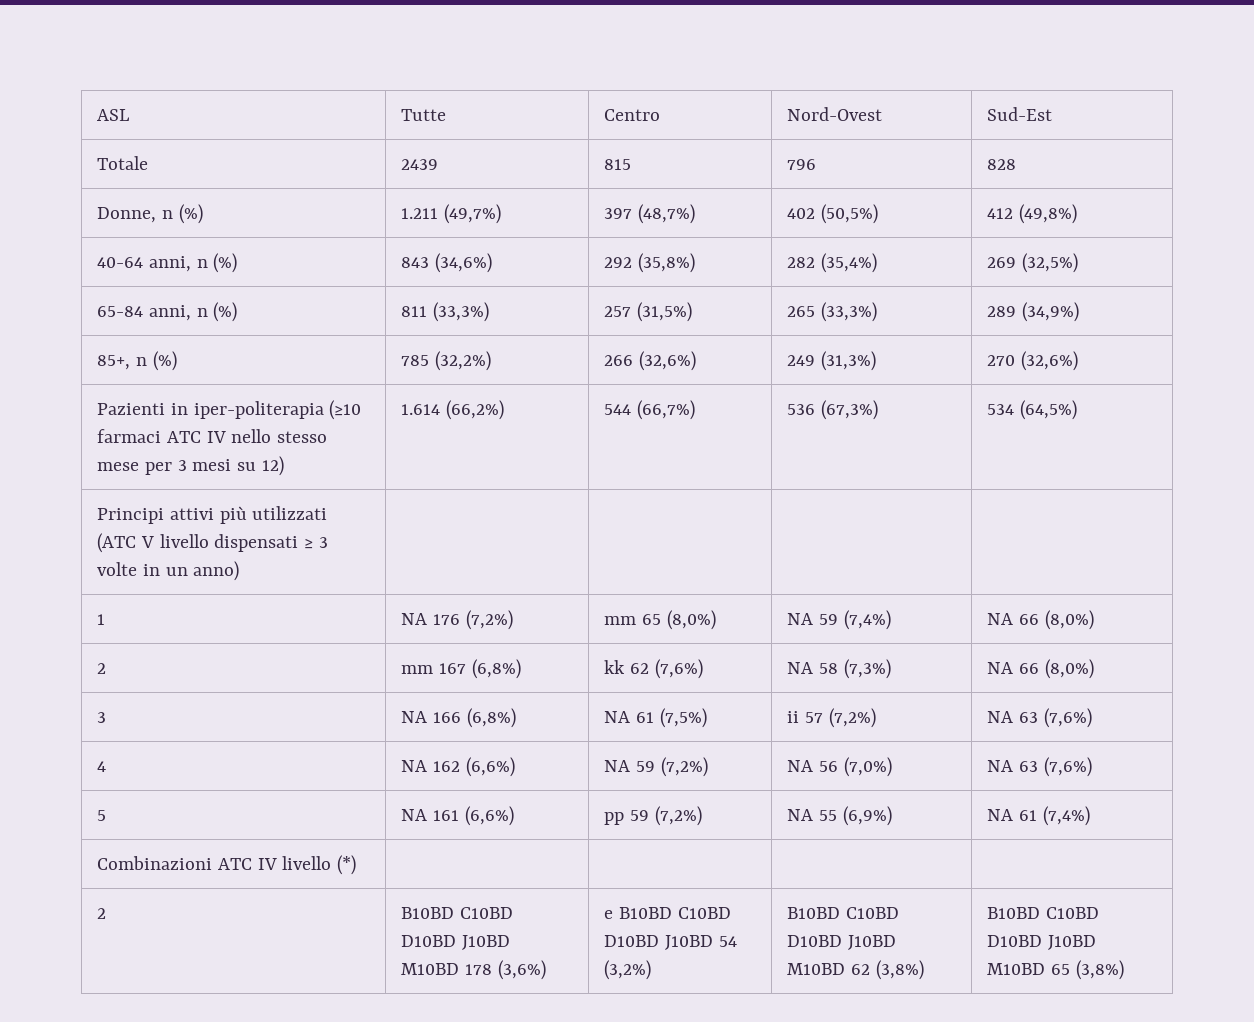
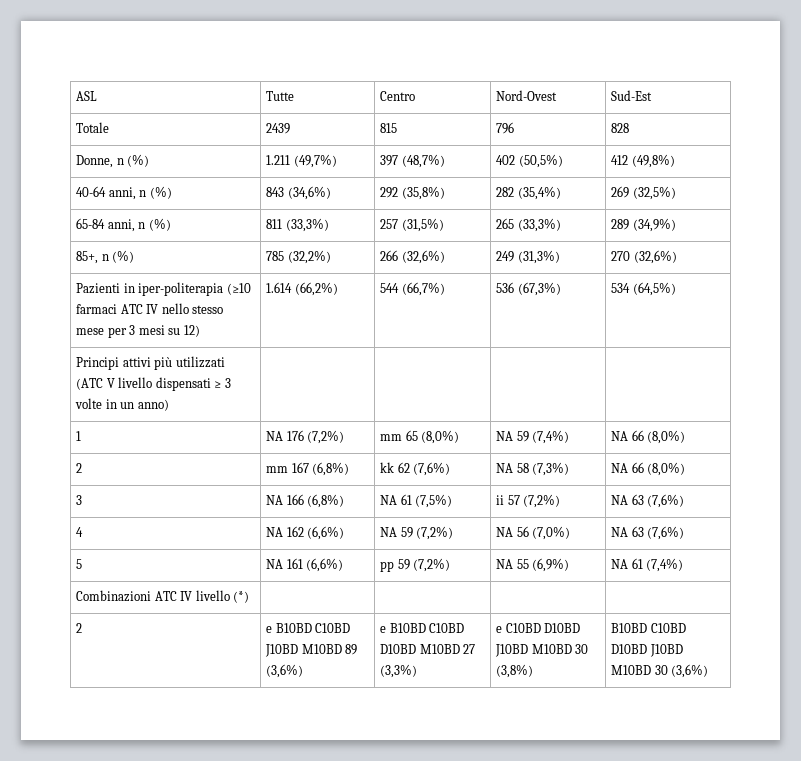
- 2 | B10BD C10BD D10BD J10BD M10BD 178 (3,6%) | e B10BD C10BD D10BD J10BD 54 (3,2%) | B10BD C10BD D10BD J10BD M10BD 62 (3,8%) | B10BD C10BD D10BD J10BD M10BD 65 (3,8%)
+ 2 | e B10BD C10BD J10BD M10BD 89 (3,6%) | e B10BD C10BD D10BD M10BD 27 (3,3%) | e C10BD D10BD J10BD M10BD 30 (3,8%) | B10BD C10BD D10BD J10BD M10BD 30 (3,6%)

